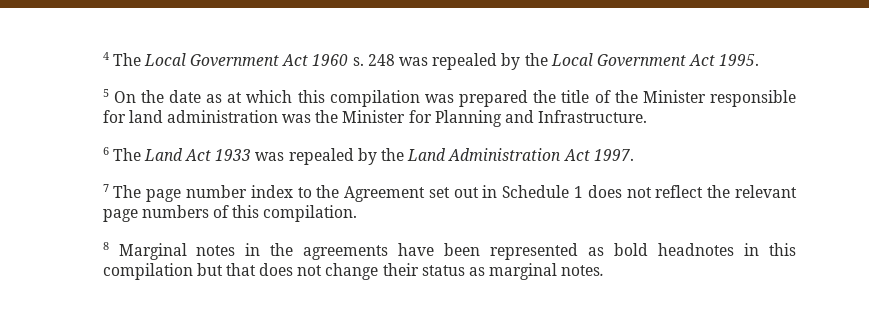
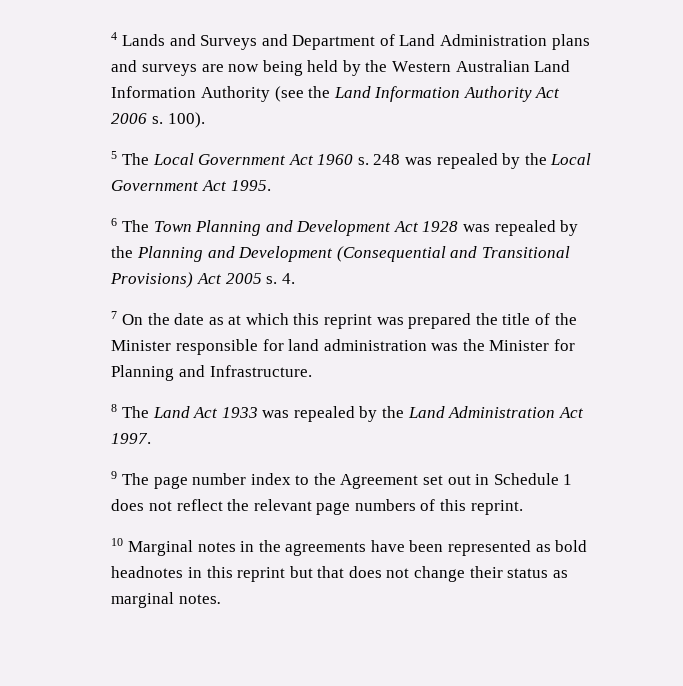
- 4 The Local Government Act 1960 s.
+ 4 Lands and Surveys and Department of Land Administration plans and surveys are now being held by the Western Australian Land Information Authority (see the Land Information Authority Act 2006 s. 100).
+ 5 The Local Government Act 1960 s.
- 5 On the date as at which this compilation was prepared the title of the Minister responsible for land administration was the Minister for Planning and Infrastructure.
+ 6 The Town Planning and Development Act 1928 was repealed by the Planning and Development (Consequential and Transitional Provisions) Act 2005 s. 4.
+ 7 On the date as at which this reprint was prepared the title of the Minister responsible for land administration was the Minister for Planning and Infrastructure.
- 6 The Land Act 1933 was repealed by the Land Administration Act 1997.
+ 8 The Land Act 1933 was repealed by the Land Administration Act 1997.
- 7 The page number index to the Agreement set out in Schedule 1 does not reflect the relevant page numbers of this compilation.
- 8 Marginal notes in the agreements have been represented as bold headnotes in this compilation but that does not change their status as marginal notes.
+ 9 The page number index to the Agreement set out in Schedule 1 does not reflect the relevant page numbers of this reprint.
+ 10 Marginal notes in the agreements have been represented as bold headnotes in this reprint but that does not change their status as marginal notes.

